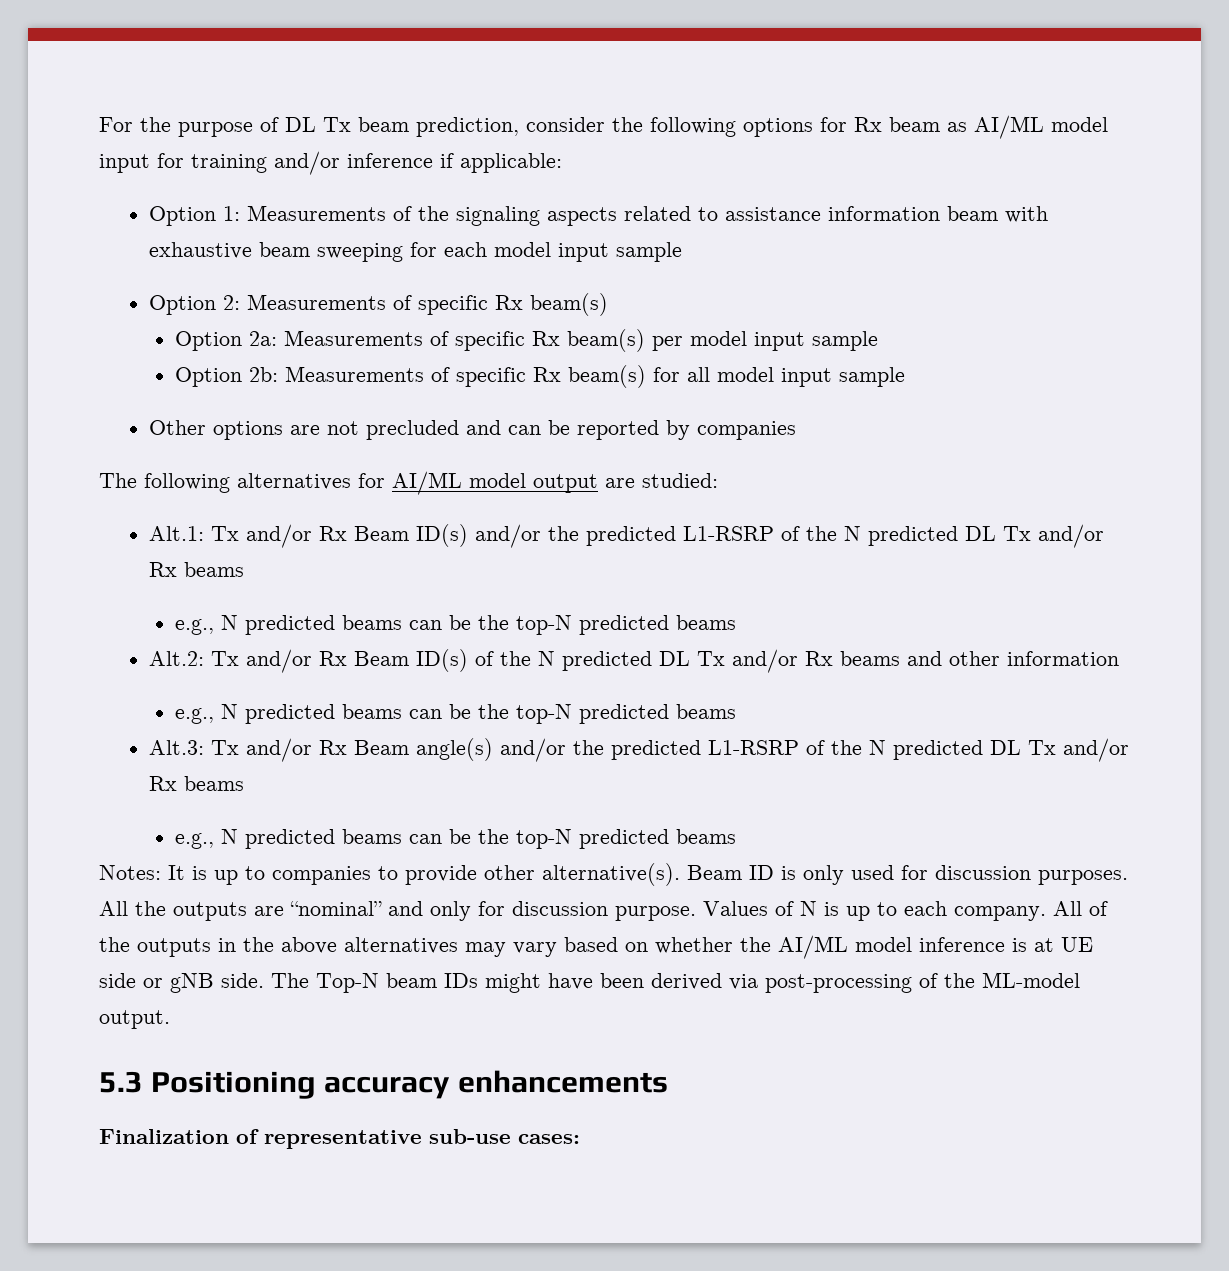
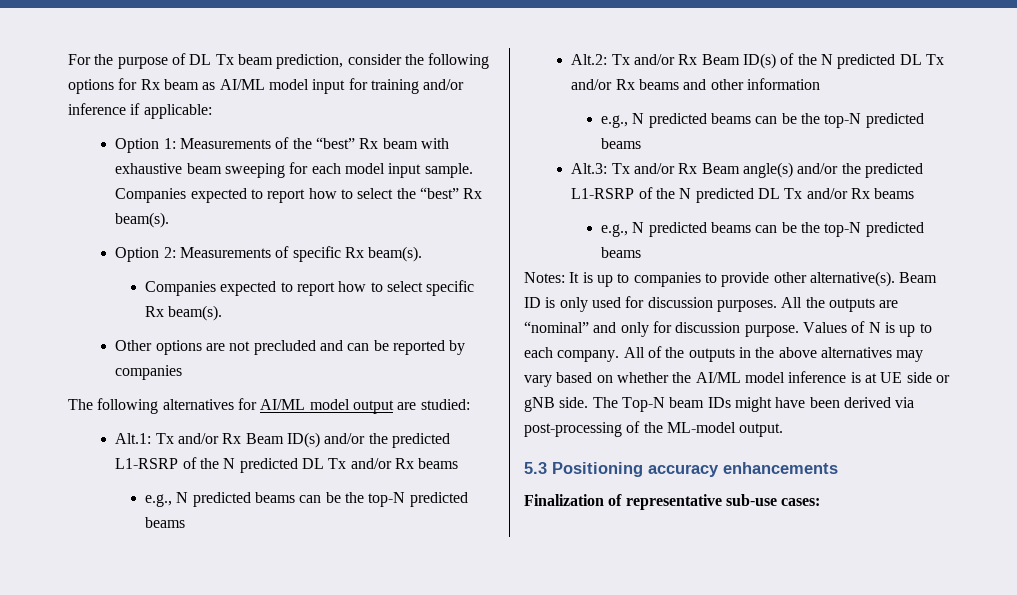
- Option 1: Measurements of the signaling aspects related to assistance information beam with exhaustive beam sweeping for each model input sample
+ Option 1: Measurements of the “best” Rx beam with exhaustive beam sweeping for each model input sample. Companies expected to report how to select the “best” Rx beam(s).
- Option 2: Measurements of specific Rx beam(s)
- Option 2a: Measurements of specific Rx beam(s) per model input sample
- Option 2b: Measurements of specific Rx beam(s) for all model input sample
+ Option 2: Measurements of specific Rx beam(s).
+ Companies expected to report how to select specific Rx beam(s).

